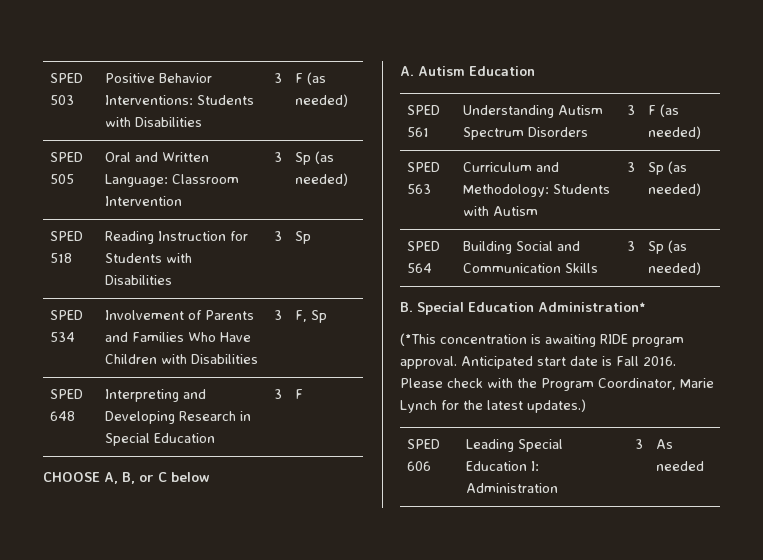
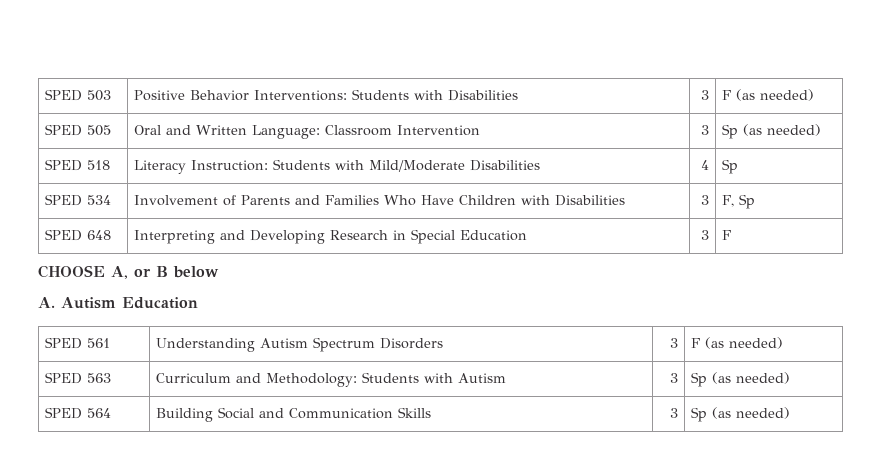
- SPED 518 | Reading Instruction for Students with Disabilities | 3 | Sp
+ SPED 518 | Literacy Instruction: Students with Mild/Moderate Disabilities | 4 | Sp
- CHOOSE A, B, or C below
+ CHOOSE A, or B below
- B. Special Education Administration*
- (*This concentration is awaiting RIDE program approval. Anticipated start date is Fall 2016. Please check with the Program Coordinator, Marie Lynch for the latest updates.)
- SPED 606 | Leading Special Education I: Administration | 3 | As needed

